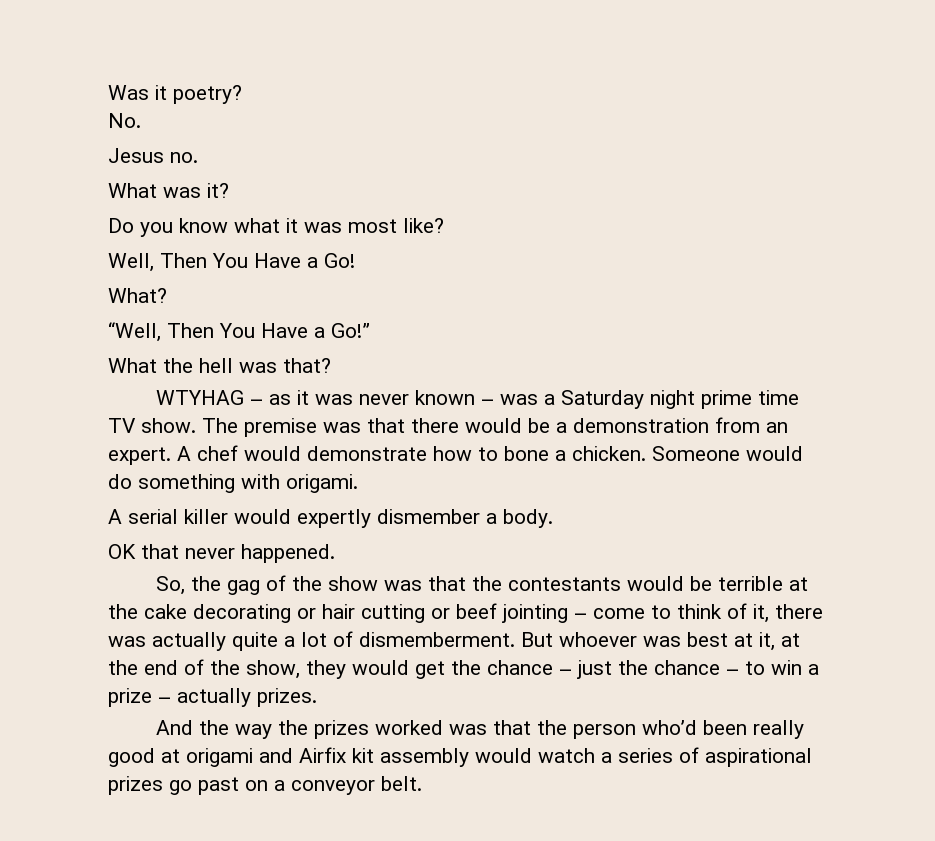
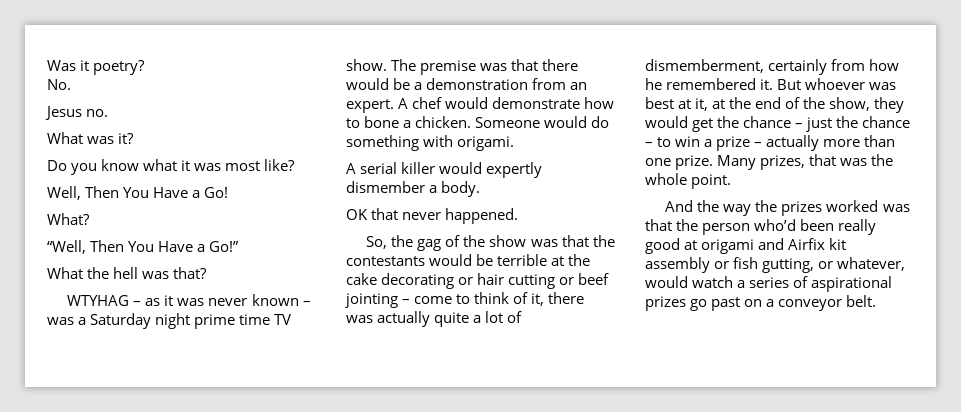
- So, the gag of the show was that the contestants would be terrible at the cake decorating or hair cutting or beef jointing – come to think of it, there was actually quite a lot of dismemberment.
+ So, the gag of the show was that the contestants would be terrible at the cake decorating or hair cutting or beef jointing – come to think of it, there was actually quite a lot of dismemberment, certainly from how he remembered it.
- But whoever was best at it, at the end of the show, they would get the chance – just the chance – to win a prize – actually prizes.
+ But whoever was best at it, at the end of the show, they would get the chance – just the chance – to win a prize – actually more than one prize. Many prizes, that was the whole point.
- And the way the prizes worked was that the person who’d been really good at origami and Airfix kit assembly would watch a series of aspirational prizes go past on a conveyor belt.
+ And the way the prizes worked was that the person who’d been really good at origami and Airfix kit assembly or fish gutting, or whatever, would watch a series of aspirational prizes go past on a conveyor belt.

